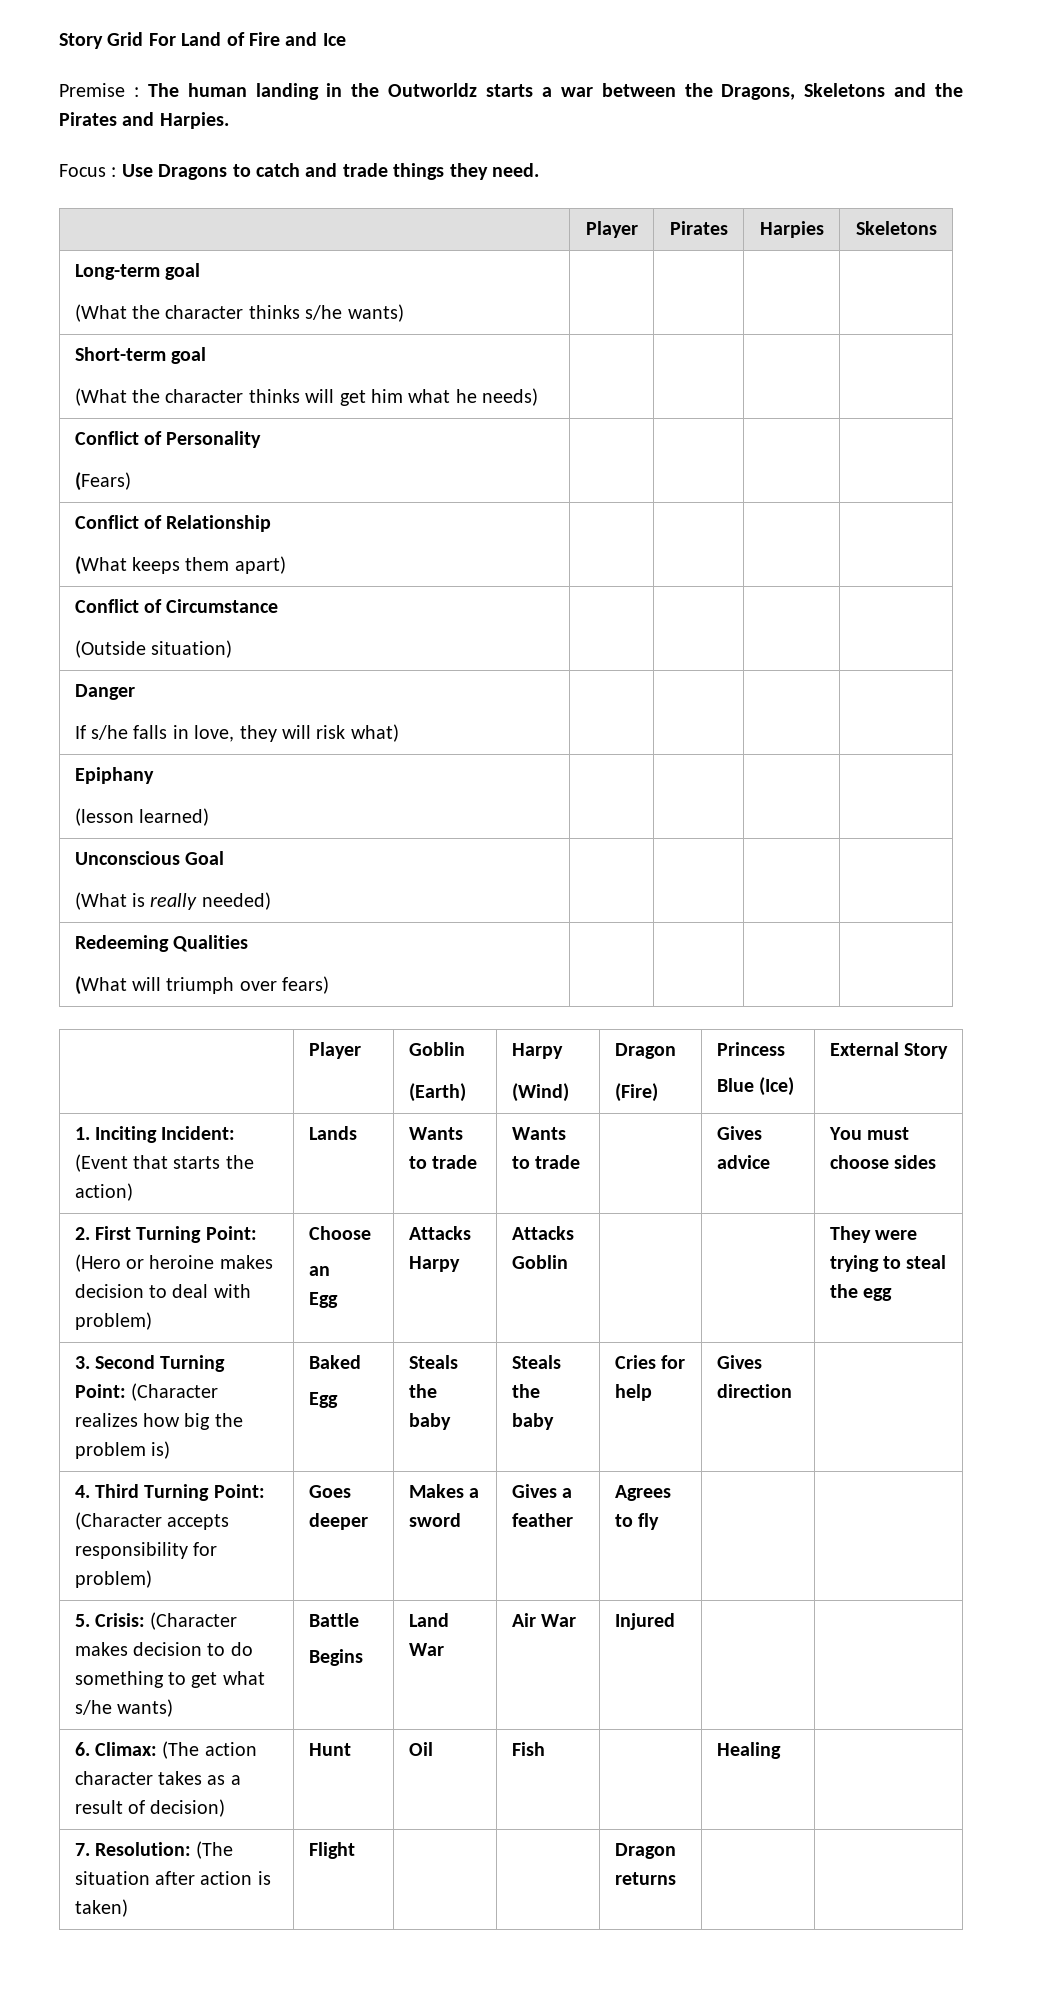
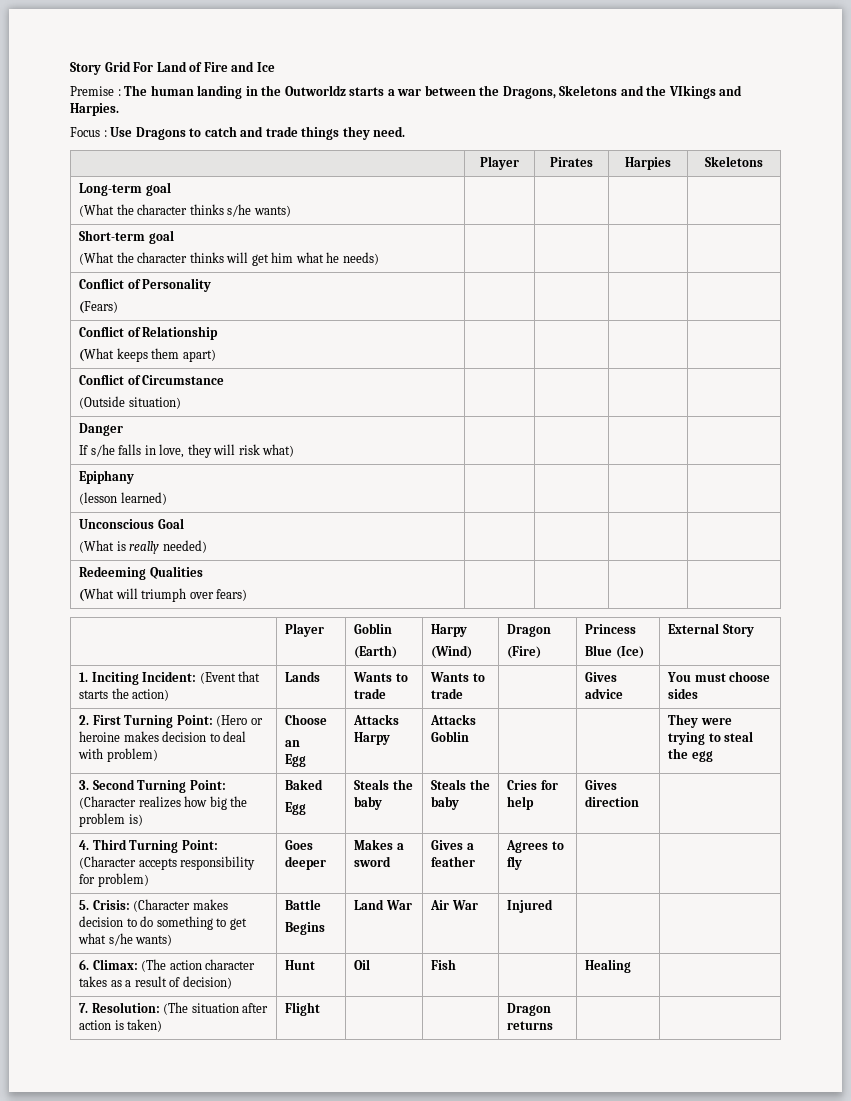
- Premise : The human landing in the Outworldz starts a war between the Dragons, Skeletons and the Pirates and Harpies.
+ Premise : The human landing in the Outworldz starts a war between the Dragons, Skeletons and the VIkings and Harpies.

